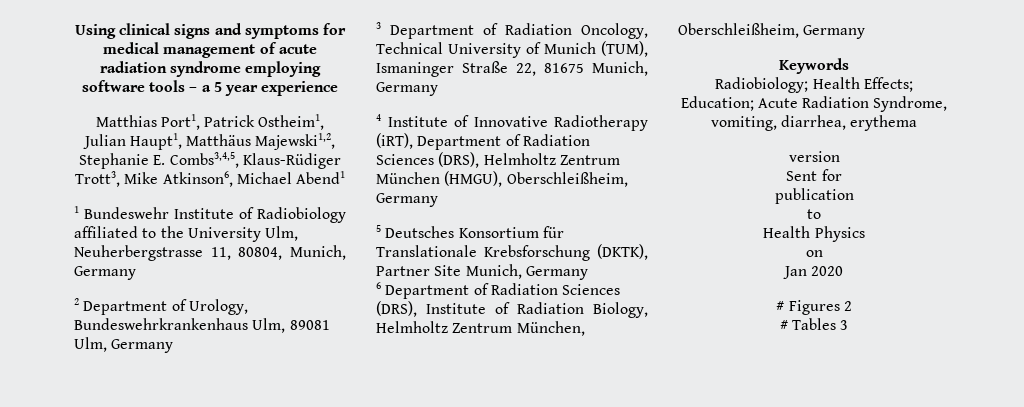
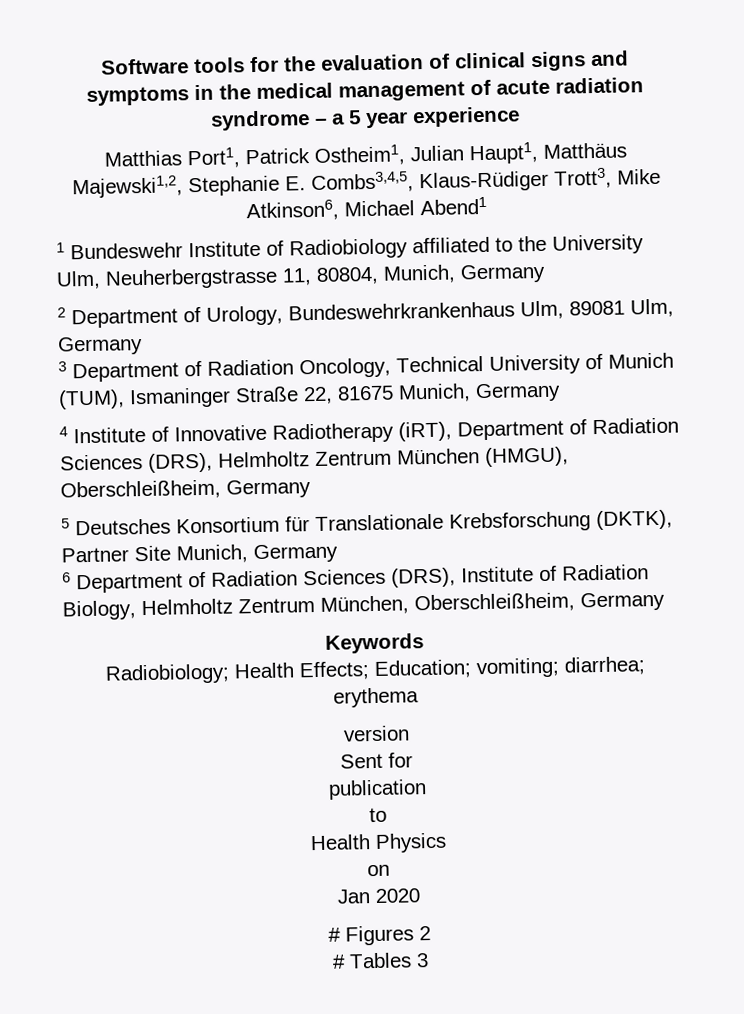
- Using clinical signs and symptoms for medical management of acute radiation syndrome employing software tools – a 5 year experience
+ Software tools for the evaluation of clinical signs and symptoms in the medical management of acute radiation syndrome – a 5 year experience
- Radiobiology; Health Effects; Education; Acute Radiation Syndrome, vomiting, diarrhea, erythema
+ Radiobiology; Health Effects; Education; vomiting; diarrhea; erythema

